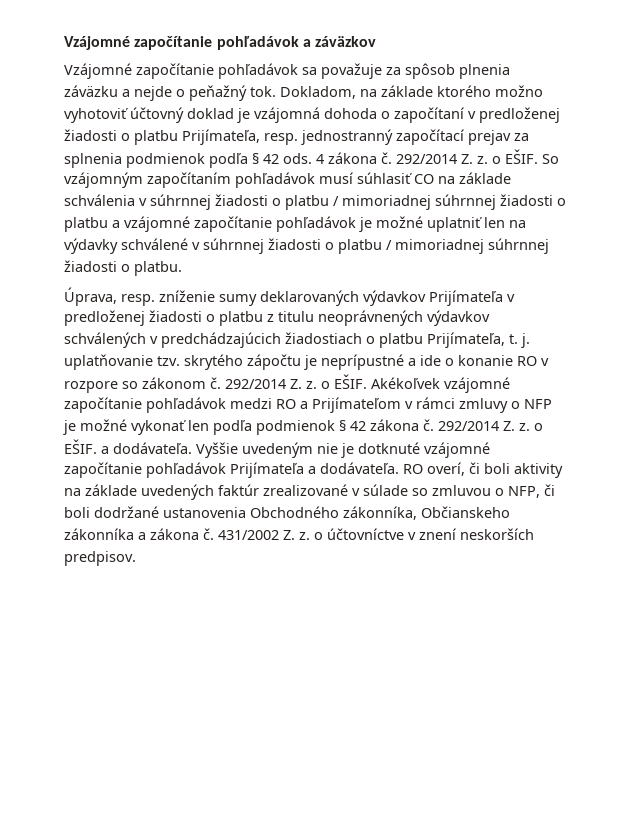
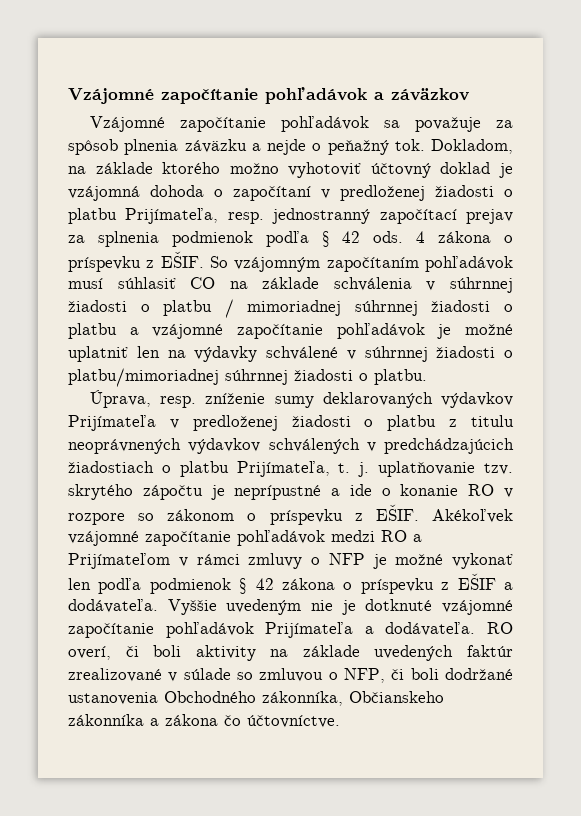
- 4 zákona č. 292/2014 Z. z. o EŠIF.
+ 4 zákona o príspevku z EŠIF.
- So vzájomným započítaním pohľadávok musí súhlasiť CO na základe schválenia v súhrnnej žiadosti o platbu / mimoriadnej súhrnnej žiadosti o platbu a vzájomné započítanie pohľadávok je možné uplatniť len na výdavky schválené v súhrnnej žiadosti o platbu / mimoriadnej súhrnnej žiadosti o platbu.
+ So vzájomným započítaním pohľadávok musí súhlasiť CO na základe schválenia v súhrnnej žiadosti o platbu / mimoriadnej súhrnnej žiadosti o platbu a vzájomné započítanie pohľadávok je možné uplatniť len na výdavky schválené v súhrnnej žiadosti o platbu/mimoriadnej súhrnnej žiadosti o platbu.
- Úprava, resp. zníženie sumy deklarovaných výdavkov Prijímateľa v predloženej žiadosti o platbu z titulu neoprávnených výdavkov schválených v predchádzajúcich žiadostiach o platbu Prijímateľa, t. j. uplatňovanie tzv. skrytého zápočtu je neprípustné a ide o konanie RO v rozpore so zákonom č. 292/2014 Z. z. o EŠIF.
+ Úprava, resp. zníženie sumy deklarovaných výdavkov Prijímateľa v predloženej žiadosti o platbu z titulu neoprávnených výdavkov schválených v predchádzajúcich žiadostiach o platbu Prijímateľa, t. j. uplatňovanie tzv. skrytého zápočtu je neprípustné a ide o konanie RO v rozpore so zákonom o príspevku z EŠIF.
- Akékoľvek vzájomné započítanie pohľadávok medzi RO a Prijímateľom v rámci zmluvy o NFP je možné vykonať len podľa podmienok § 42 zákona č. 292/2014 Z. z. o EŠIF. a dodávateľa.
+ Akékoľvek vzájomné započítanie pohľadávok medzi RO a Prijímateľom v rámci zmluvy o NFP je možné vykonať len podľa podmienok § 42 zákona o príspevku z EŠIF a dodávateľa.
- RO overí, či boli aktivity na základe uvedených faktúr zrealizované v súlade so zmluvou o NFP, či boli dodržané ustanovenia Obchodného zákonníka, Občianskeho zákonníka a zákona č. 431/2002 Z. z. o účtovníctve v znení neskorších predpisov.
+ RO overí, či boli aktivity na základe uvedených faktúr zrealizované v súlade so zmluvou o NFP, či boli dodržané ustanovenia Obchodného zákonníka, Občianskeho zákonníka a zákona čo účtovníctve.

